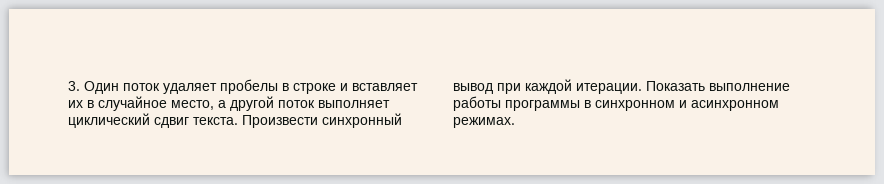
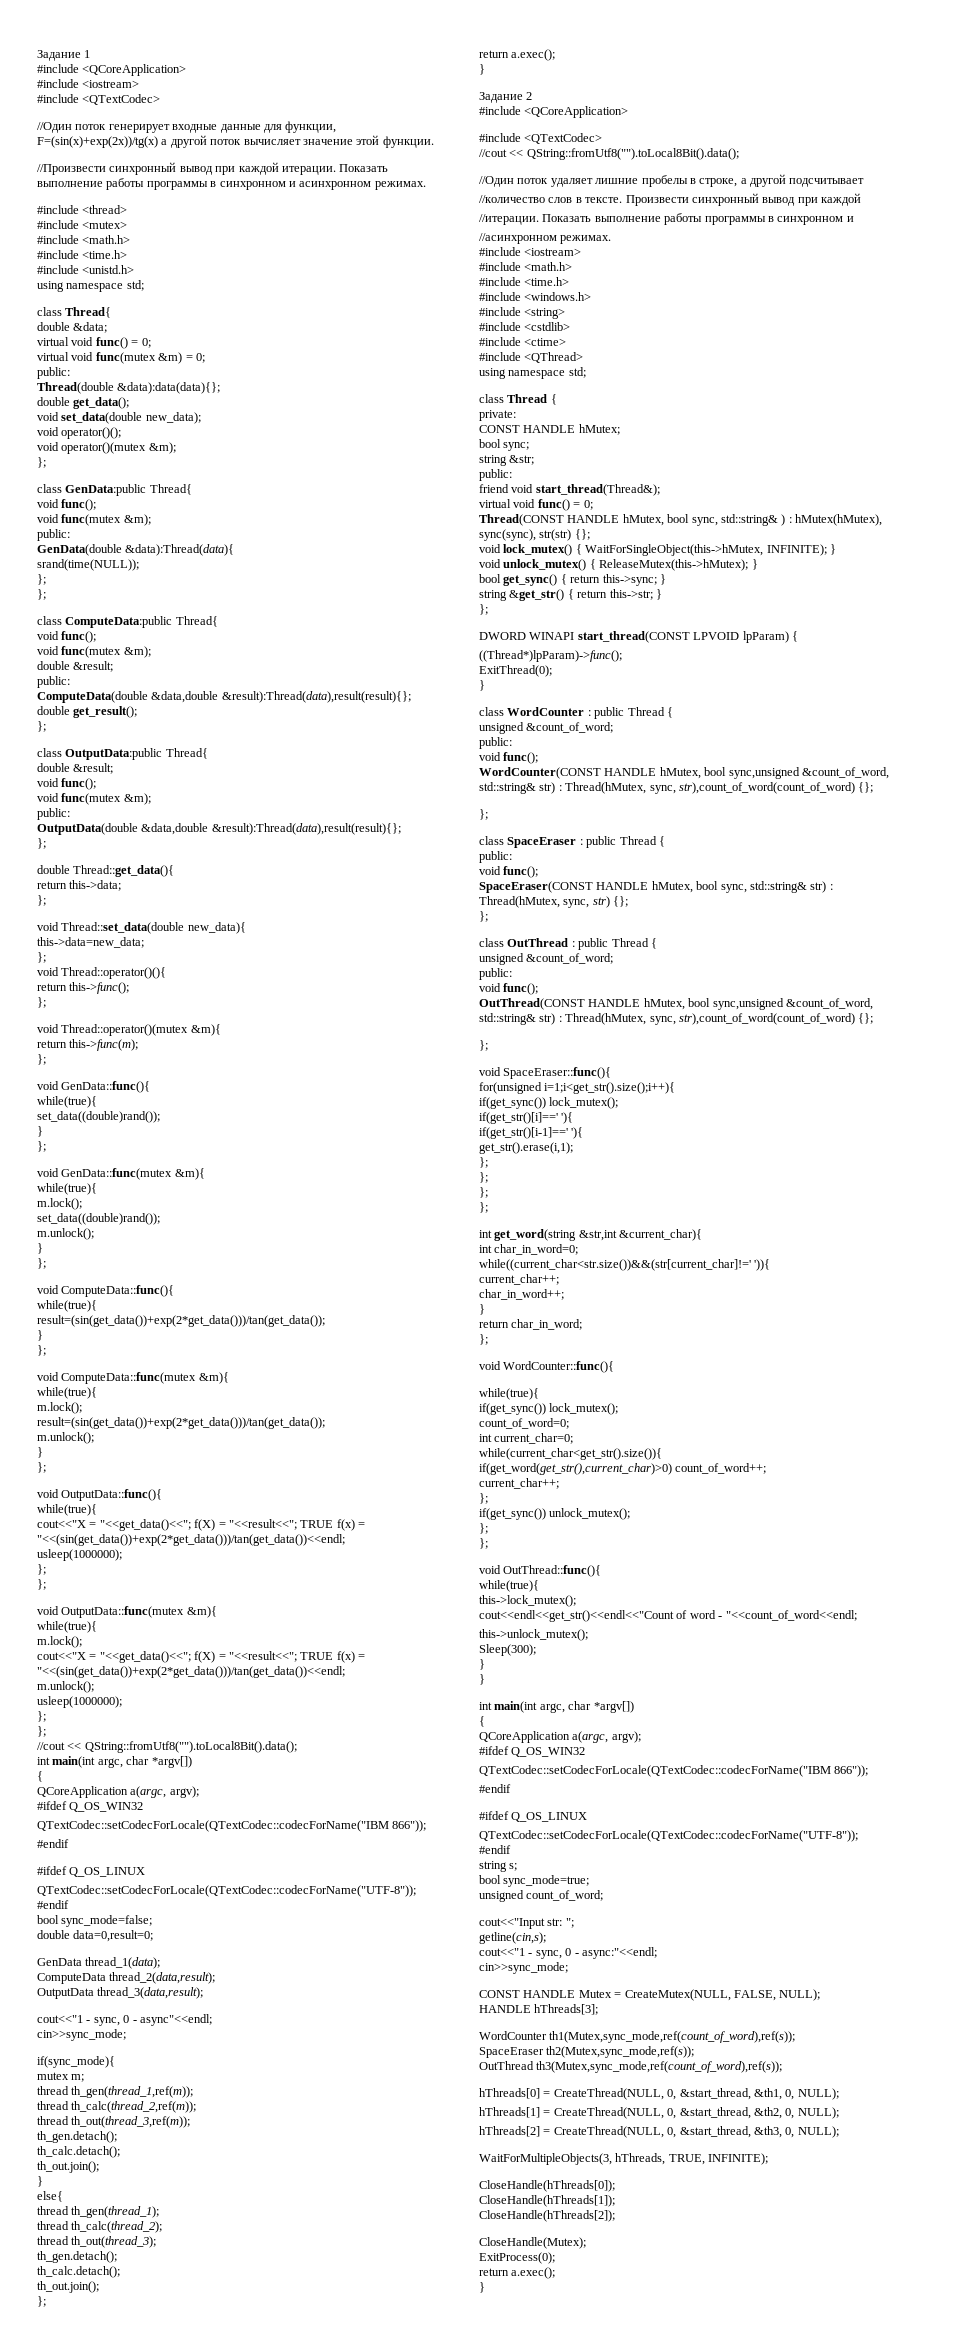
- 3. Один поток удаляет пробелы в строке и вставляет их в случайное место, а другой поток выполняет циклический сдвиг текста. Произвести синхронный вывод при каждой итерации.
+ Задание 1
+ #include <QCoreApplication>
+ #include <iostream>
+ #include <QTextCodec>
+ //Один поток генерирует входные данные для функции, F=(sin(x)+exp(2x))/tg(x) а другой поток вычисляет значение этой функции.
+ //Произвести синхронный вывод при каждой итерации.
+ #include <thread>
+ #include <mutex>
+ #include <math.h>
+ #include <time.h>
+ #include <unistd.h>
+ using namespace std;
+ class Thread{
+ double &data;
+ virtual void func() = 0;
+ virtual void func(mutex &m) = 0;
+ public:
+ Thread(double &data):data(data){};
+ double get_data();
+ void set_data(double new_data);
+ void operator()();
+ void operator()(mutex &m);
+ };
+ class GenData:public Thread{
+ void func();
+ void func(mutex &m);
+ public:
+ GenData(double &data):Thread(data){
+ srand(time(NULL));
+ };
+ };
+ class ComputeData:public Thread{
+ void func();
+ void func(mutex &m);
+ double &result;
+ public:
+ ComputeData(double &data,double &result):Thread(data),result(result){};
+ double get_result();
+ };
+ class OutputData:public Thread{
+ double &result;
+ void func();
+ void func(mutex &m);
+ public:
+ OutputData(double &data,double &result):Thread(data),result(result){};
+ };
+ double Thread::get_data(){
+ return this->data;
+ };
+ void Thread::set_data(double new_data){
+ this->data=new_data;
+ };
+ void Thread::operator()(){
+ return this->func();
+ };
+ void Thread::operator()(mutex &m){
+ return this->func(m);
+ };
+ void GenData::func(){
+ while(true){
+ set_data((double)rand());
+ }
+ };
+ void GenData::func(mutex &m){
+ while(true){
+ m.lock();
+ set_data((double)rand());
+ m.unlock();
+ }
+ };
+ void ComputeData::func(){
+ while(true){
+ result=(sin(get_data())+exp(2*get_data()))/tan(get_data());
+ }
+ };
+ void ComputeData::func(mutex &m){
+ while(true){
+ m.lock();
+ result=(sin(get_data())+exp(2*get_data()))/tan(get_data());
+ m.unlock();
+ }
+ };
+ void OutputData::func(){
+ while(true){
+ cout<<"X = "<<get_data()<<"; f(X) = "<<result<<"; TRUE f(x) = "<<(sin(get_data())+exp(2*get_data()))/tan(get_data())<<endl;
+ usleep(1000000);
+ };
+ };
+ void OutputData::func(mutex &m){
+ while(true){
+ m.lock();
+ cout<<"X = "<<get_data()<<"; f(X) = "<<result<<"; TRUE f(x) = "<<(sin(get_data())+exp(2*get_data()))/tan(get_data())<<endl;
+ m.unlock();
+ usleep(1000000);
+ };
+ };
+ //cout << QString::fromUtf8("").toLocal8Bit().data();
+ int main(int argc, char *argv[])
+ {
+ QCoreApplication a(argc, argv);
+ #ifdef Q_OS_WIN32
+ QTextCodec::setCodecForLocale(QTextCodec::codecForName("IBM 866"));
+ #endif
+ #ifdef Q_OS_LINUX
+ QTextCodec::setCodecForLocale(QTextCodec::codecForName("UTF-8"));
+ #endif
+ bool sync_mode=false;
+ double data=0,result=0;
+ GenData thread_1(data);
+ ComputeData thread_2(data,result);
+ OutputData thread_3(data,result);
+ cout<<"1 - sync, 0 - async"<<endl;
+ cin>>sync_mode;
+ if(sync_mode){
+ mutex m;
+ thread th_gen(thread_1,ref(m));
+ thread th_calc(thread_2,ref(m));
+ thread th_out(thread_3,ref(m));
+ th_gen.detach();
+ th_calc.detach();
+ th_out.join();
+ }
+ else{
+ thread th_gen(thread_1);
+ thread th_calc(thread_2);
+ thread th_out(thread_3);
+ th_gen.detach();
+ th_calc.detach();
+ th_out.join();
+ };
+ return a.exec();
+ }
+ Задание 2
+ #include <QCoreApplication>
+ #include <QTextCodec>
+ //cout << QString::fromUtf8("").toLocal8Bit().data();
+ //Один поток удаляет лишние пробелы в строке, а другой подсчитывает
+ //количество слов в тексте. Произвести синхронный вывод при каждой
+ //итерации. Показать выполнение работы программы в синхронном и
+ //асинхронном режимах.
+ #include <iostream>
+ #include <math.h>
+ #include <time.h>
+ #include <windows.h>
+ #include <string>
+ #include <cstdlib>
+ #include <ctime>
+ #include <QThread>
+ using namespace std;
+ class Thread {
+ private:
+ CONST HANDLE hMutex;
+ bool sync;
+ string &str;
+ public:
+ friend void start_thread(Thread&);
+ virtual void func() = 0;
+ Thread(CONST HANDLE hMutex, bool sync, std::string& ) : hMutex(hMutex), sync(sync), str(str) {};
+ void lock_mutex() { WaitForSingleObject(this->hMutex, INFINITE); }
+ void unlock_mutex() { ReleaseMutex(this->hMutex); }
+ bool get_sync() { return this->sync; }
+ string &get_str() { return this->str; }
+ };
+ DWORD WINAPI start_thread(CONST LPVOID lpParam) {
+ ((Thread*)lpParam)->func();
+ ExitThread(0);
+ }
+ class WordCounter : public Thread {
+ unsigned &count_of_word;
+ public:
+ void func();
+ WordCounter(CONST HANDLE hMutex, bool sync,unsigned &count_of_word, std::string& str) : Thread(hMutex, sync, str),count_of_word(count_of_word) {};
+ };
+ class SpaceEraser : public Thread {
+ public:
+ void func();
+ SpaceEraser(CONST HANDLE hMutex, bool sync, std::string& str) : Thread(hMutex, sync, str) {};
+ };
+ class OutThread : public Thread {
+ unsigned &count_of_word;
+ public:
+ void func();
+ OutThread(CONST HANDLE hMutex, bool sync,unsigned &count_of_word, std::string& str) : Thread(hMutex, sync, str),count_of_word(count_of_word) {};
+ };
+ void SpaceEraser::func(){
+ for(unsigned i=1;i<get_str().size();i++){
+ if(get_sync()) lock_mutex();
+ if(get_str()[i]==' '){
+ if(get_str()[i-1]==' '){
+ get_str().erase(i,1);
+ };
+ };
+ };
+ };
+ int get_word(string &str,int &current_char){
+ int char_in_word=0;
+ while((current_char<str.size())&&(str[current_char]!=' ')){
+ current_char++;
+ char_in_word++;
+ }
+ return char_in_word;
+ };
+ void WordCounter::func(){
+ while(true){
+ if(get_sync()) lock_mutex();
+ count_of_word=0;
+ int current_char=0;
+ while(current_char<get_str().size()){
+ if(get_word(get_str(),current_char)>0) count_of_word++;
+ current_char++;
+ };
+ if(get_sync()) unlock_mutex();
+ };
+ };
+ void OutThread::func(){
+ while(true){
+ this->lock_mutex();
+ cout<<endl<<get_str()<<endl<<"Count of word - "<<count_of_word<<endl;
+ this->unlock_mutex();
+ Sleep(300);
+ }
+ }
+ int main(int argc, char *argv[])
+ {
+ QCoreApplication a(argc, argv);
+ #ifdef Q_OS_WIN32
+ QTextCodec::setCodecForLocale(QTextCodec::codecForName("IBM 866"));
+ #endif
+ #ifdef Q_OS_LINUX
+ QTextCodec::setCodecForLocale(QTextCodec::codecForName("UTF-8"));
+ #endif
+ string s;
+ bool sync_mode=true;
+ unsigned count_of_word;
+ cout<<"Input str: ";
+ getline(cin,s);
+ cout<<"1 - sync, 0 - async:"<<endl;
+ cin>>sync_mode;
+ CONST HANDLE Mutex = CreateMutex(NULL, FALSE, NULL);
+ HANDLE hThreads[3];
+ WordCounter th1(Mutex,sync_mode,ref(count_of_word),ref(s));
+ SpaceEraser th2(Mutex,sync_mode,ref(s));
+ OutThread th3(Mutex,sync_mode,ref(count_of_word),ref(s));
+ hThreads[0] = CreateThread(NULL, 0, &start_thread, &th1, 0, NULL);
+ hThreads[1] = CreateThread(NULL, 0, &start_thread, &th2, 0, NULL);
+ hThreads[2] = CreateThread(NULL, 0, &start_thread, &th3, 0, NULL);
+ WaitForMultipleObjects(3, hThreads, TRUE, INFINITE);
+ CloseHandle(hThreads[0]);
+ CloseHandle(hThreads[1]);
+ CloseHandle(hThreads[2]);
+ CloseHandle(Mutex);
+ ExitProcess(0);
+ return a.exec();
+ }

